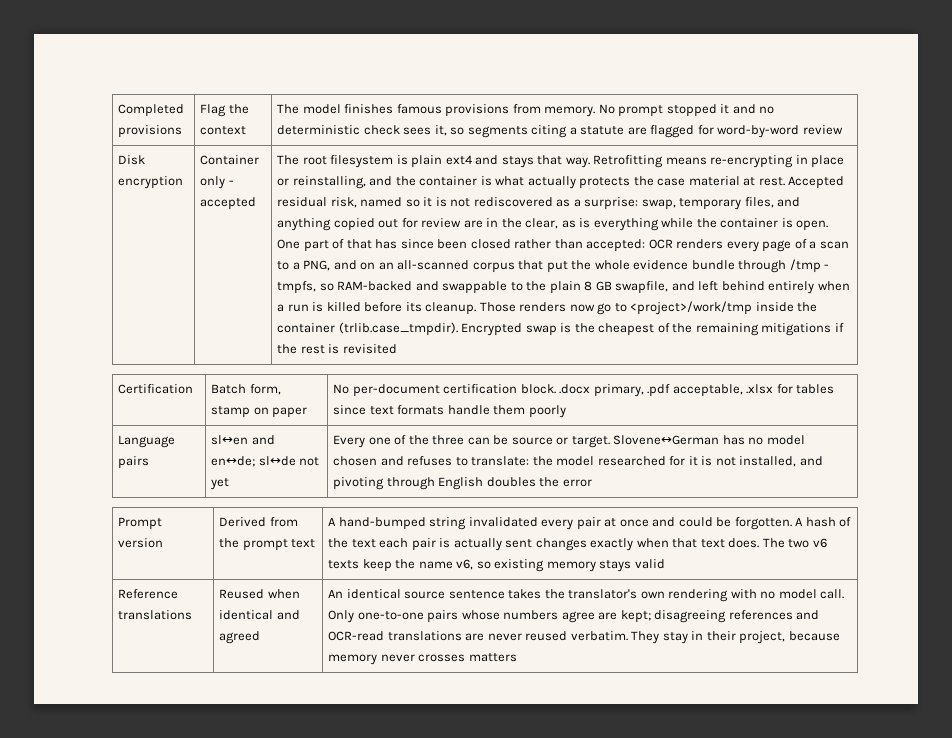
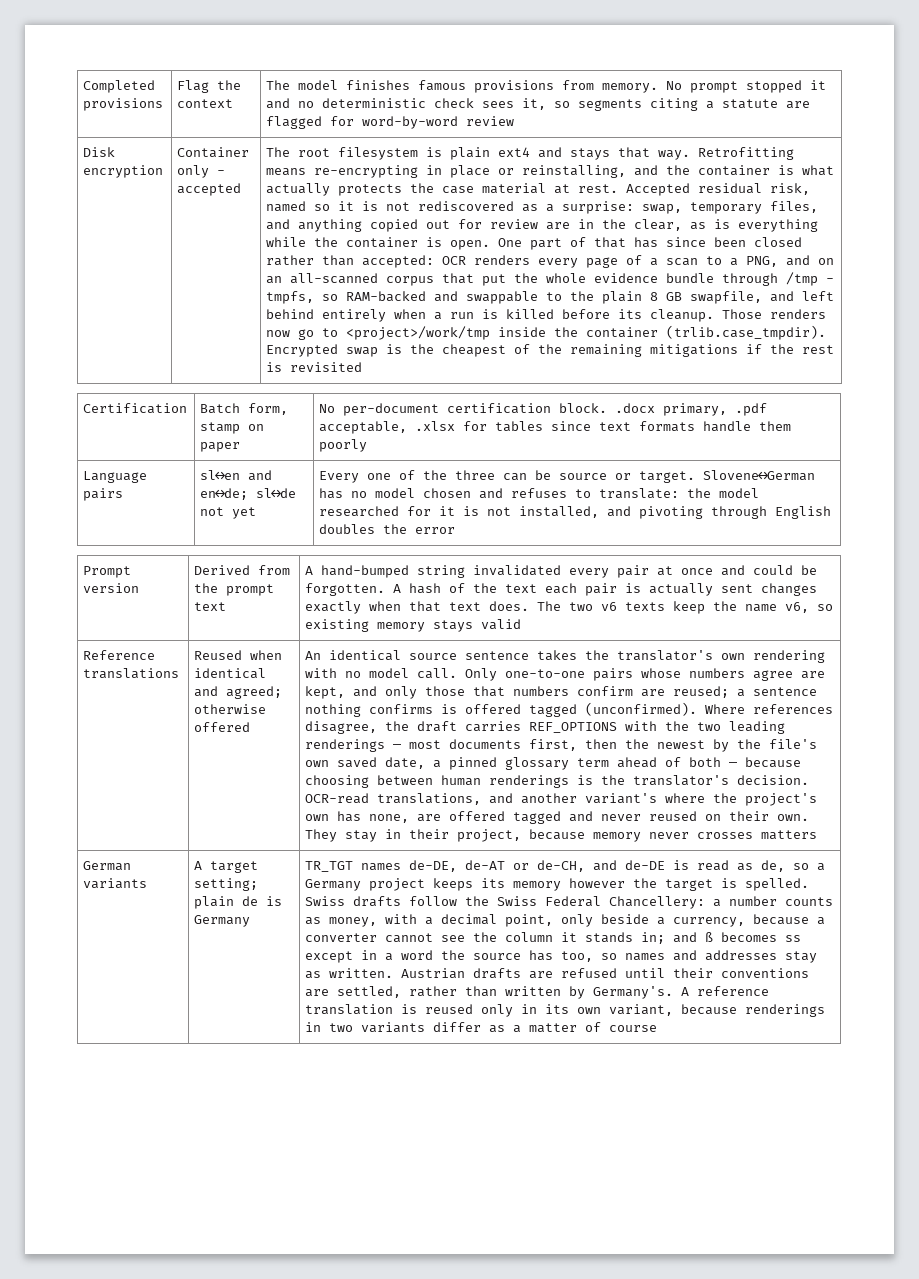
- Reused when identical and agreed
+ Reused when identical and agreed; otherwise offered
- Only one-to-one pairs whose numbers agree are kept; disagreeing references and OCR-read translations are never reused verbatim.
+ Only one-to-one pairs whose numbers agree are kept, and only those that numbers confirm are reused; a sentence nothing confirms is offered tagged (unconfirmed). Where references disagree, the draft carries REF_OPTIONS with the two leading renderings — most documents first, then the newest by the file's own saved date, a pinned glossary term ahead of both — because choosing between human renderings is the translator's decision. OCR-read translations, and another variant's where the project's own has none, are offered tagged and never reused on their own.
+ German variants | A target setting; plain de is Germany | TR_TGT names de-DE, de-AT or de-CH, and de-DE is read as de, so a Germany project keeps its memory however the target is spelled. Swiss drafts follow the Swiss Federal Chancellery: a number counts as money, with a decimal point, only beside a currency, because a converter cannot see the column it stands in; and ß becomes ss except in a word the source has too, so names and addresses stay as written. Austrian drafts are refused until their conventions are settled, rather than written by Germany's. A reference translation is reused only in its own variant, because renderings in two variants differ as a matter of course

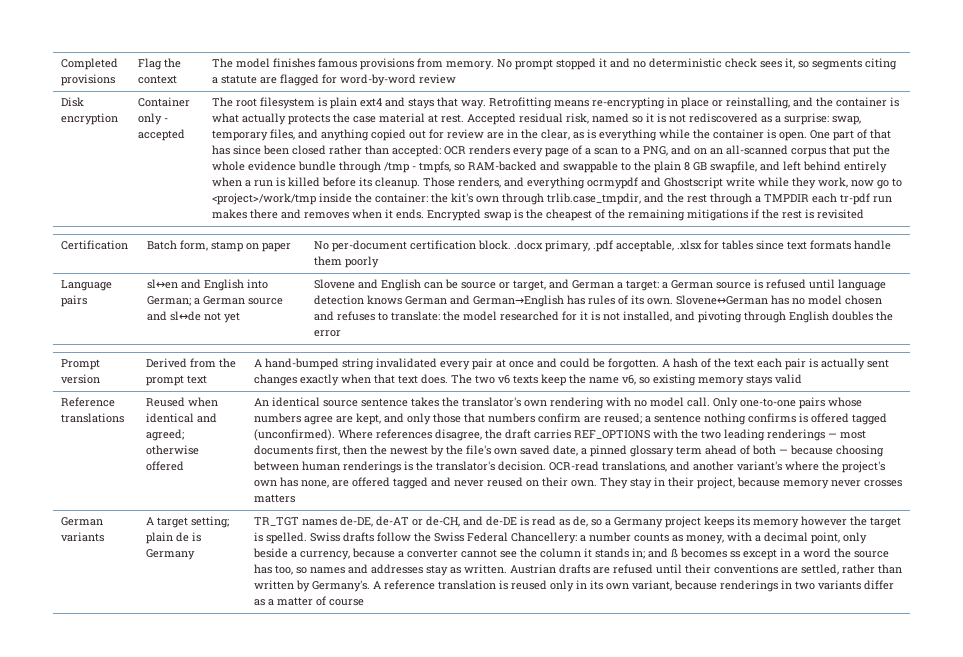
- Those renders now go to <project>/work/tmp inside the container (trlib.case_tmpdir). Encrypted swap is the cheapest of the remaining mitigations if the rest is revisited
+ Those renders, and everything ocrmypdf and Ghostscript write while they work, now go to <project>/work/tmp inside the container: the kit's own through trlib.case_tmpdir, and the rest through a TMPDIR each tr-pdf run makes there and removes when it ends. Encrypted swap is the cheapest of the remaining mitigations if the rest is revisited
- sl↔en and en↔de; sl↔de not yet | Every one of the three can be source or target.
+ sl↔en and English into German; a German source and sl↔de not yet | Slovene and English can be source or target, and German a target: a German source is refused until language detection knows German and German→English has rules of its own.

